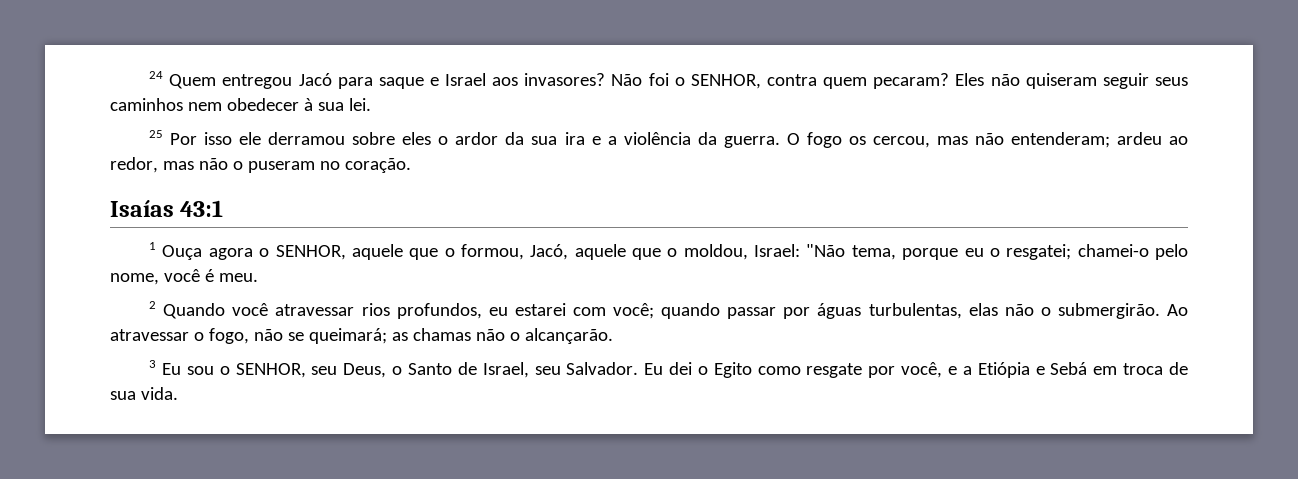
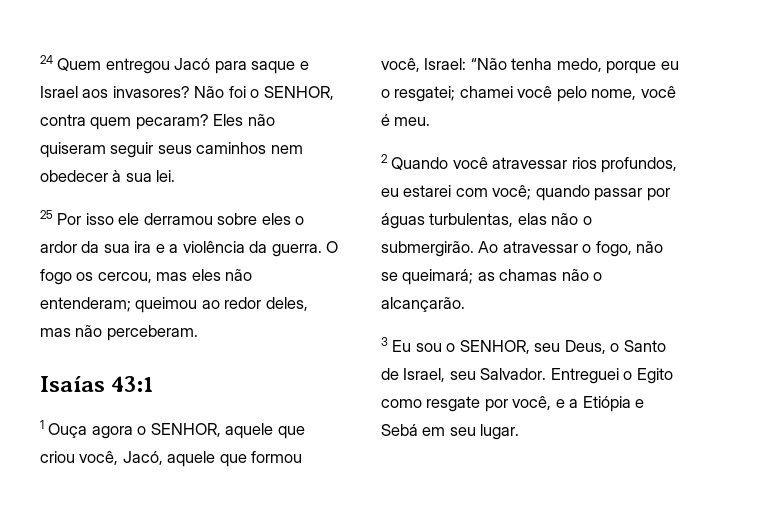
- O fogo os cercou, mas não entenderam; ardeu ao redor, mas não o puseram no coração.
+ O fogo os cercou, mas eles não entenderam; queimou ao redor deles, mas não perceberam.
- 1 Ouça agora o SENHOR, aquele que o formou, Jacó, aquele que o moldou, Israel: "Não tema, porque eu o resgatei; chamei-o pelo nome, você é meu.
+ 1 Ouça agora o SENHOR, aquele que criou você, Jacó, aquele que formou você, Israel: “Não tenha medo, porque eu o resgatei; chamei você pelo nome, você é meu.
- Eu dei o Egito como resgate por você, e a Etiópia e Sebá em troca de sua vida.
+ Entreguei o Egito como resgate por você, e a Etiópia e Sebá em seu lugar.

